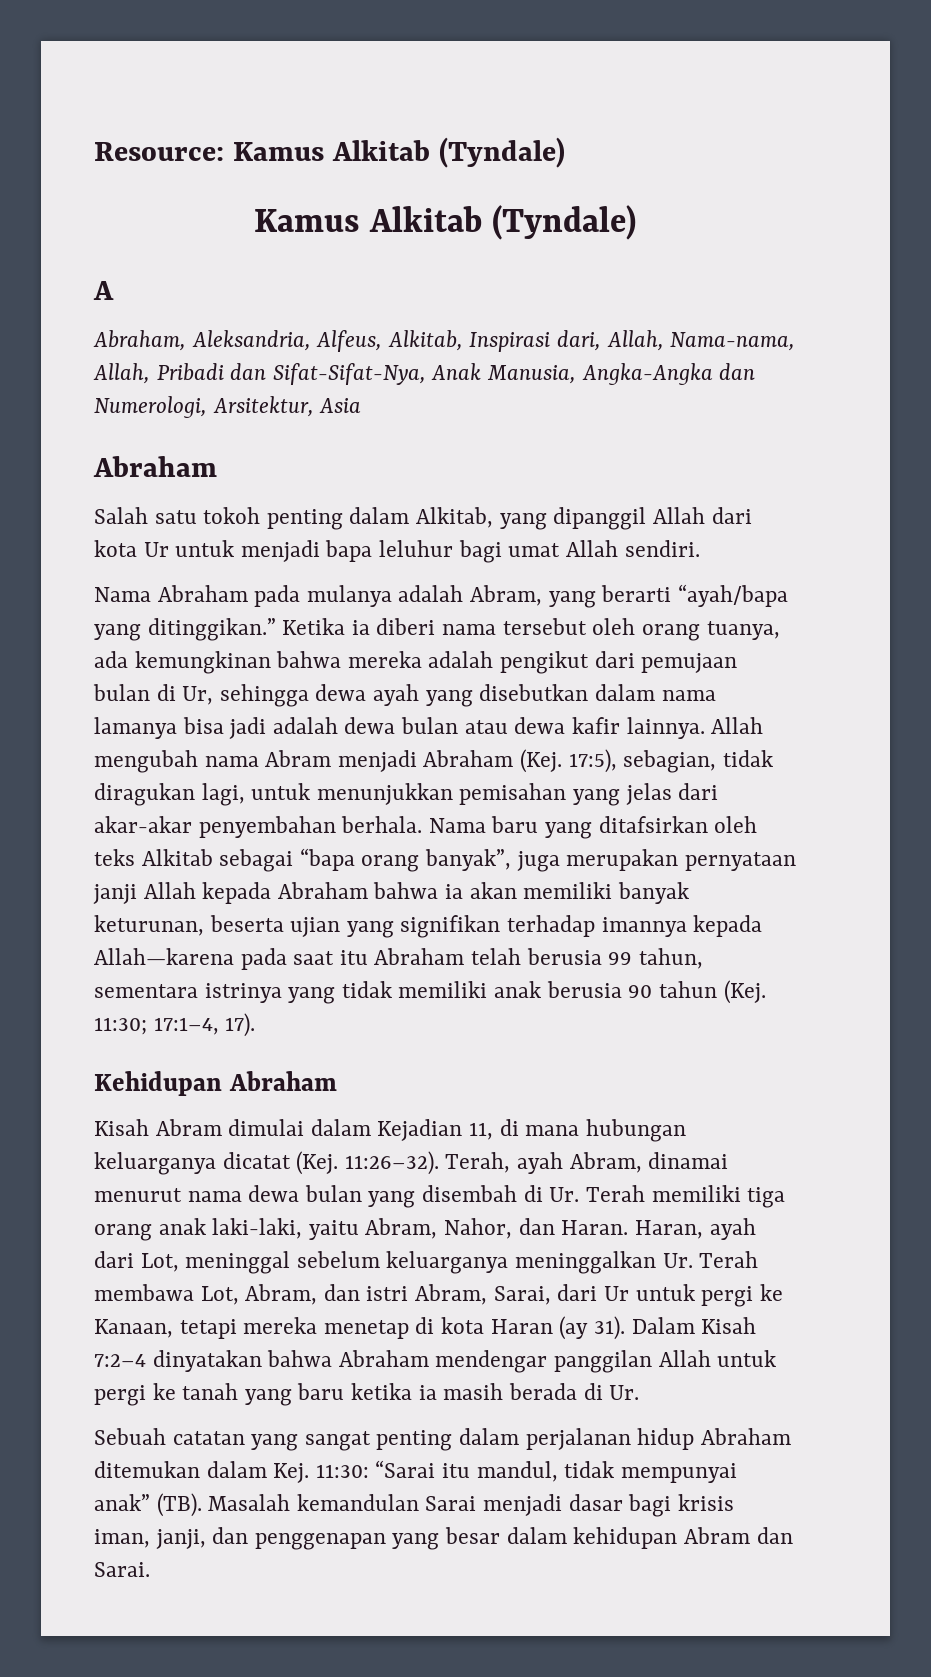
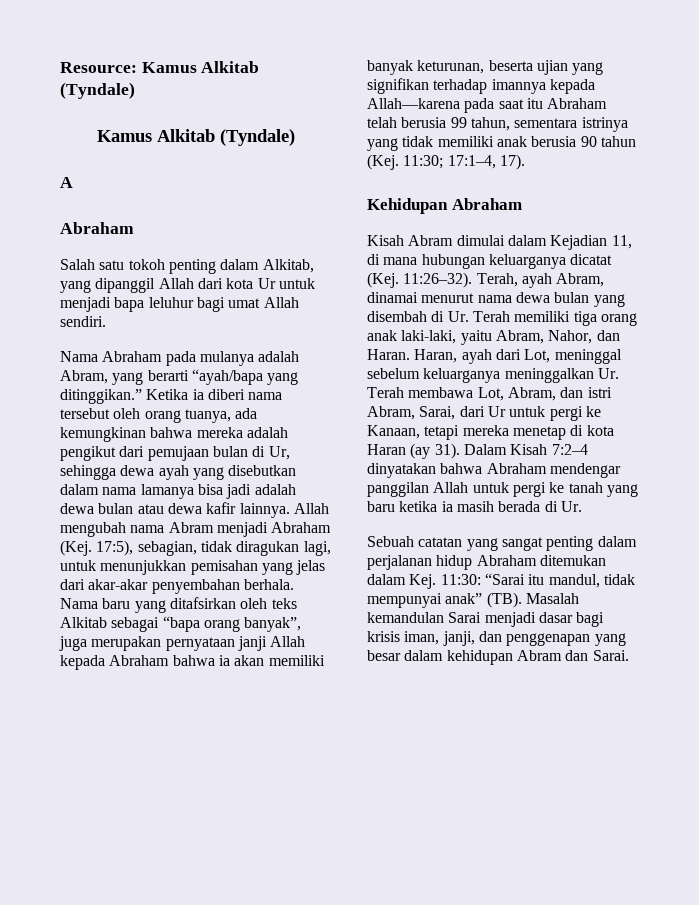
- Abraham, Aleksandria, Alfeus, Alkitab, Inspirasi dari, Allah, Nama-nama, Allah, Pribadi dan Sifat-Sifat-Nya, Anak Manusia, Angka-Angka dan Numerologi, Arsitektur, Asia

